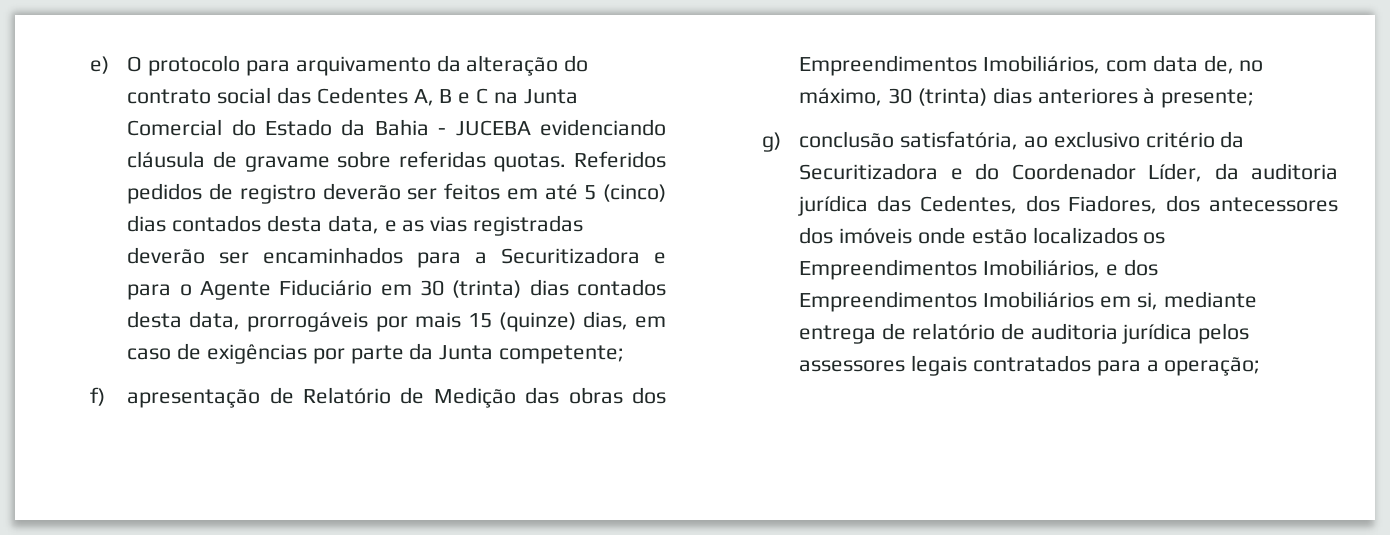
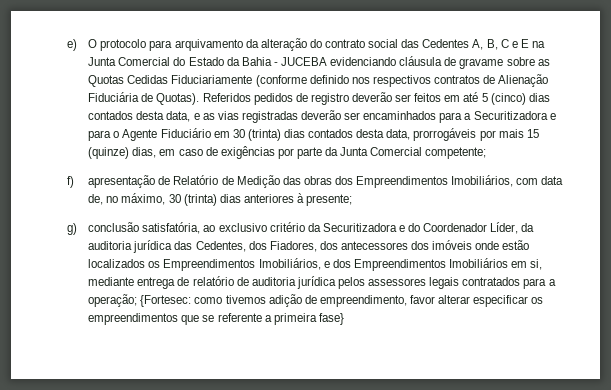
- e) O protocolo para arquivamento da alteração do contrato social das Cedentes A, B e C na Junta Comercial do Estado da Bahia - JUCEBA evidenciando cláusula de gravame sobre referidas quotas.
+ e) O protocolo para arquivamento da alteração do contrato social das Cedentes A, B, C e E na Junta Comercial do Estado da Bahia - JUCEBA evidenciando cláusula de gravame sobre as Quotas Cedidas Fiduciariamente (conforme definido nos respectivos contratos de Alienação Fiduciária de Quotas).
- Referidos pedidos de registro deverão ser feitos em até 5 (cinco) dias contados desta data, e as vias registradas deverão ser encaminhados para a Securitizadora e para o Agente Fiduciário em 30 (trinta) dias contados desta data, prorrogáveis por mais 15 (quinze) dias, em caso de exigências por parte da Junta competente;
+ Referidos pedidos de registro deverão ser feitos em até 5 (cinco) dias contados desta data, e as vias registradas deverão ser encaminhados para a Securitizadora e para o Agente Fiduciário em 30 (trinta) dias contados desta data, prorrogáveis por mais 15 (quinze) dias, em caso de exigências por parte da Junta Comercial competente;
- g) conclusão satisfatória, ao exclusivo critério da Securitizadora e do Coordenador Líder, da auditoria jurídica das Cedentes, dos Fiadores, dos antecessores dos imóveis onde estão localizados os Empreendimentos Imobiliários, e dos Empreendimentos Imobiliários em si, mediante entrega de relatório de auditoria jurídica pelos assessores legais contratados para a operação;
+ g) conclusão satisfatória, ao exclusivo critério da Securitizadora e do Coordenador Líder, da auditoria jurídica das Cedentes, dos Fiadores, dos antecessores dos imóveis onde estão localizados os Empreendimentos Imobiliários, e dos Empreendimentos Imobiliários em si, mediante entrega de relatório de auditoria jurídica pelos assessores legais contratados para a operação; {Fortesec: como tivemos adição de empreendimento, favor alterar especificar os empreendimentos que se referente a primeira fase}

